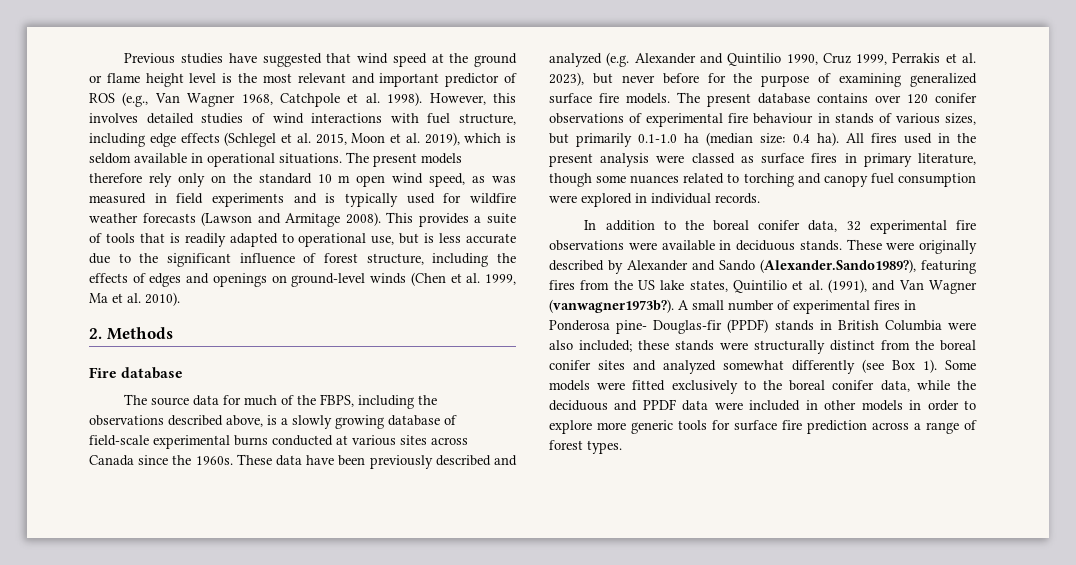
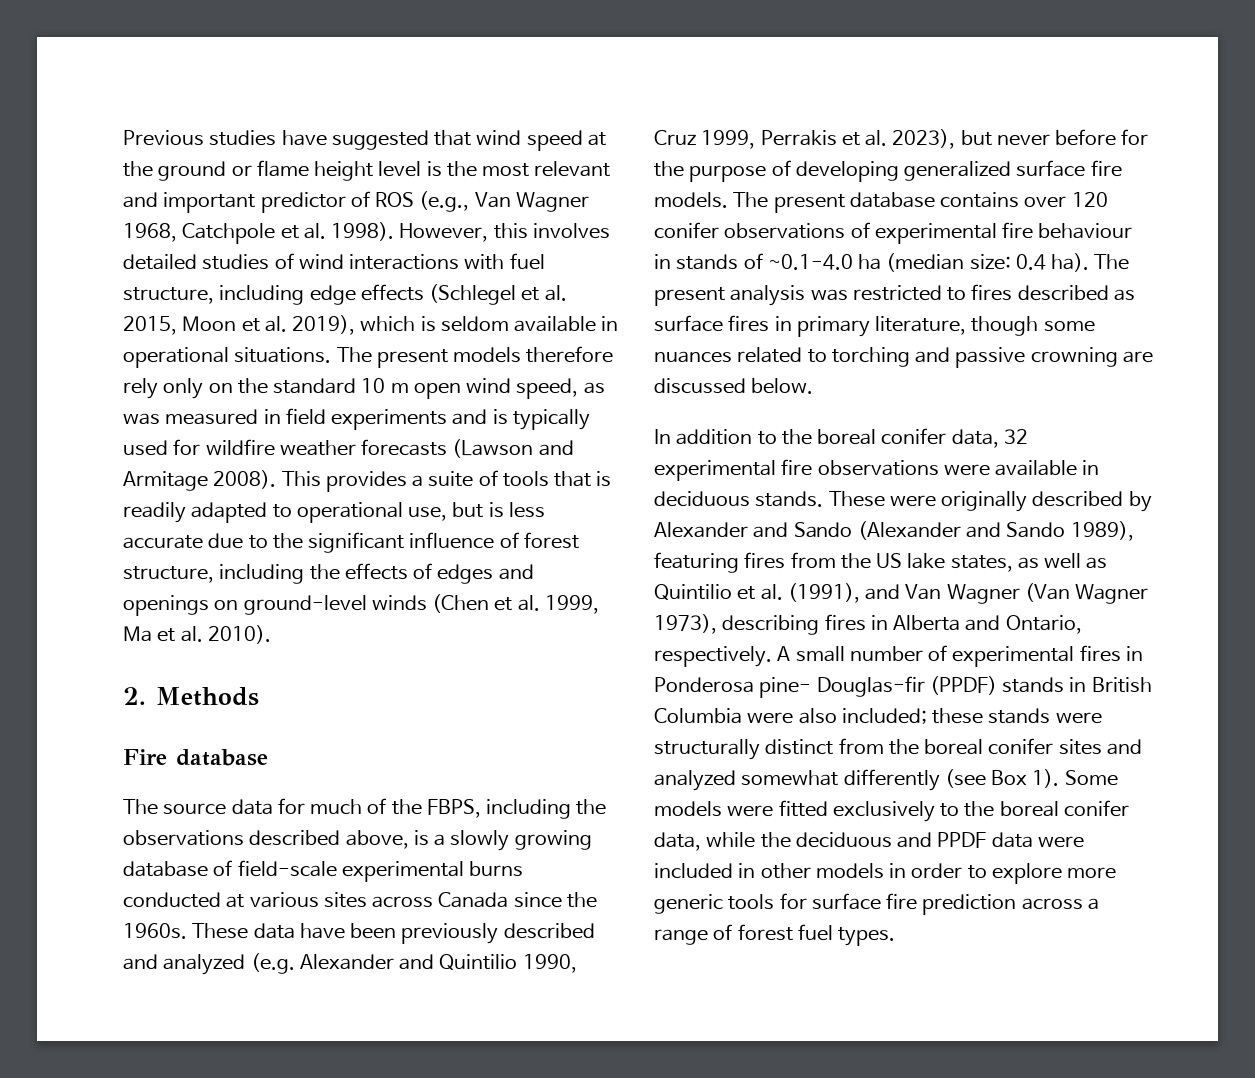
- These data have been previously described and analyzed (e.g. Alexander and Quintilio 1990, Cruz 1999, Perrakis et al. 2023), but never before for the purpose of examining generalized surface fire models.
+ These data have been previously described and analyzed (e.g. Alexander and Quintilio 1990, Cruz 1999, Perrakis et al. 2023), but never before for the purpose of developing generalized surface fire models.
- The present database contains over 120 conifer observations of experimental fire behaviour in stands of various sizes, but primarily 0.1-1.0 ha (median size: 0.4 ha).
+ The present database contains over 120 conifer observations of experimental fire behaviour in stands of ~0.1-4.0 ha (median size: 0.4 ha).
- All fires used in the present analysis were classed as surface fires in primary literature, though some nuances related to torching and canopy fuel consumption were explored in individual records.
+ The present analysis was restricted to fires described as surface fires in primary literature, though some nuances related to torching and passive crowning are discussed below.
- These were originally described by Alexander and Sando (Alexander.Sando1989?), featuring fires from the US lake states, Quintilio et al. (1991), and Van Wagner (vanwagner1973b?).
+ These were originally described by Alexander and Sando (Alexander and Sando 1989), featuring fires from the US lake states, as well as Quintilio et al. (1991), and Van Wagner (Van Wagner 1973), describing fires in Alberta and Ontario, respectively.
- Some models were fitted exclusively to the boreal conifer data, while the deciduous and PPDF data were included in other models in order to explore more generic tools for surface fire prediction across a range of forest types.
+ Some models were fitted exclusively to the boreal conifer data, while the deciduous and PPDF data were included in other models in order to explore more generic tools for surface fire prediction across a range of forest fuel types.

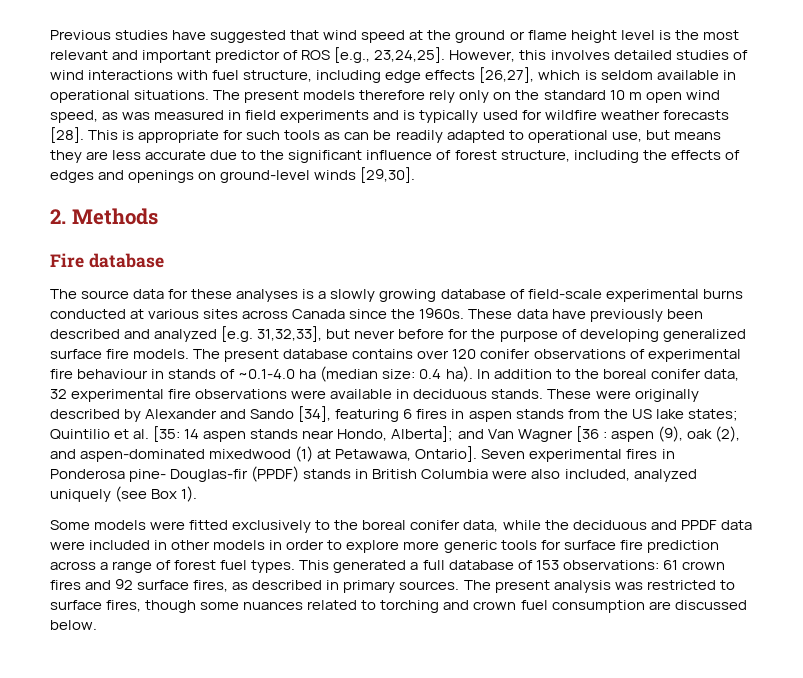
- Previous studies have suggested that wind speed at the ground or flame height level is the most relevant and important predictor of ROS (e.g., Van Wagner 1968, Catchpole et al. 1998).
+ Previous studies have suggested that wind speed at the ground or flame height level is the most relevant and important predictor of ROS [e.g., 23,24,25].
- However, this involves detailed studies of wind interactions with fuel structure, including edge effects (Schlegel et al. 2015, Moon et al. 2019), which is seldom available in operational situations.
+ However, this involves detailed studies of wind interactions with fuel structure, including edge effects [26,27], which is seldom available in operational situations.
- The present models therefore rely only on the standard 10 m open wind speed, as was measured in field experiments and is typically used for wildfire weather forecasts (Lawson and Armitage 2008). This provides a suite of tools that is readily adapted to operational use, but is less accurate due to the significant influence of forest structure, including the effects of edges and openings on ground-level winds (Chen et al. 1999, Ma et al. 2010).
+ The present models therefore rely only on the standard 10 m open wind speed, as was measured in field experiments and is typically used for wildfire weather forecasts [28]. This is appropriate for such tools as can be readily adapted to operational use, but means they are less accurate due to the significant influence of forest structure, including the effects of edges and openings on ground-level winds [29,30].
- The source data for much of the FBPS, including the observations described above, is a slowly growing database of field-scale experimental burns conducted at various sites across Canada since the 1960s.
+ The source data for these analyses is a slowly growing database of field-scale experimental burns conducted at various sites across Canada since the 1960s.
- These data have been previously described and analyzed (e.g. Alexander and Quintilio 1990, Cruz 1999, Perrakis et al. 2023), but never before for the purpose of developing generalized surface fire models.
+ These data have previously been described and analyzed [e.g. 31,32,33], but never before for the purpose of developing generalized surface fire models.
- The present database contains over 120 conifer observations of experimental fire behaviour in stands of ~0.1-4.0 ha (median size: 0.4 ha). The present analysis was restricted to fires described as surface fires in primary literature, though some nuances related to torching and passive crowning are discussed below.
- In addition to the boreal conifer data, 32 experimental fire observations were available in deciduous stands.
+ The present database contains over 120 conifer observations of experimental fire behaviour in stands of ~0.1-4.0 ha (median size: 0.4 ha). In addition to the boreal conifer data, 32 experimental fire observations were available in deciduous stands.
- These were originally described by Alexander and Sando (Alexander and Sando 1989), featuring fires from the US lake states, as well as Quintilio et al. (1991), and Van Wagner (Van Wagner 1973), describing fires in Alberta and Ontario, respectively. A small number of experimental fires in Ponderosa pine- Douglas-fir (PPDF) stands in British Columbia were also included; these stands were structurally distinct from the boreal conifer sites and analyzed somewhat differently (see Box 1). Some models were fitted exclusively to the boreal conifer data, while the deciduous and PPDF data were included in other models in order to explore more generic tools for surface fire prediction across a range of forest fuel types.
+ These were originally described by Alexander and Sando [34], featuring 6 fires in aspen stands from the US lake states; Quintilio et al. [35: 14 aspen stands near Hondo, Alberta]; and Van Wagner [36 : aspen (9), oak (2), and aspen-dominated mixedwood (1) at Petawawa, Ontario]. Seven experimental fires in Ponderosa pine- Douglas-fir (PPDF) stands in British Columbia were also included, analyzed uniquely (see Box 1).
+ Some models were fitted exclusively to the boreal conifer data, while the deciduous and PPDF data were included in other models in order to explore more generic tools for surface fire prediction across a range of forest fuel types.
+ This generated a full database of 153 observations: 61 crown fires and 92 surface fires, as described in primary sources. The present analysis was restricted to surface fires, though some nuances related to torching and crown fuel consumption are discussed below.

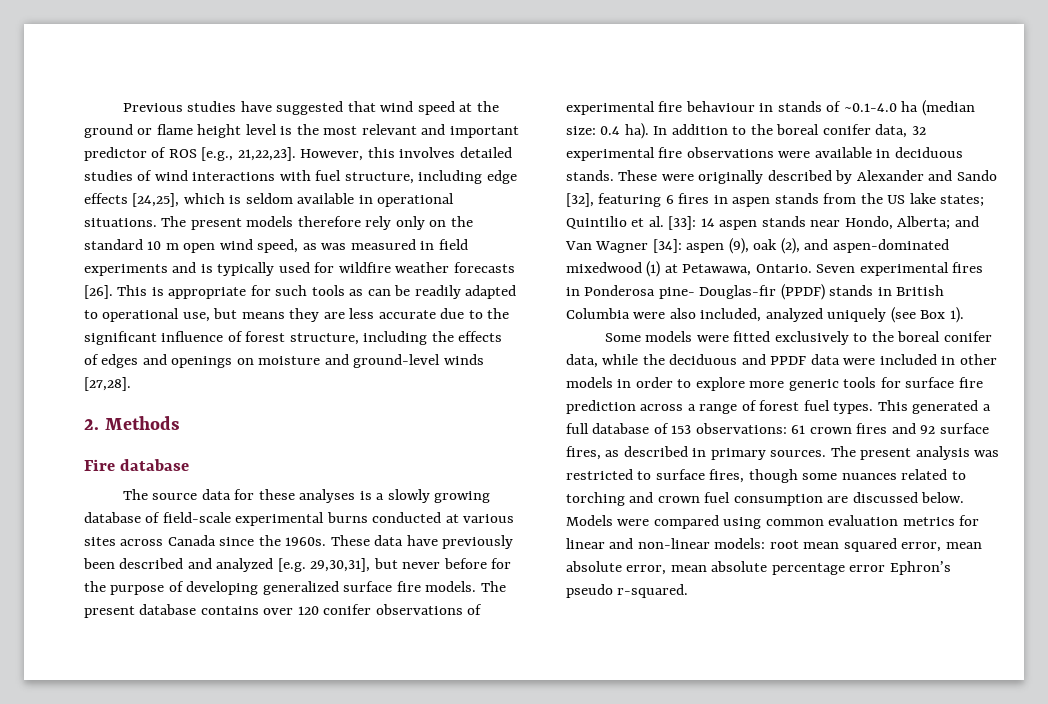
- Previous studies have suggested that wind speed at the ground or flame height level is the most relevant and important predictor of ROS [e.g., 23,24,25].
+ Previous studies have suggested that wind speed at the ground or flame height level is the most relevant and important predictor of ROS [e.g., 21,22,23].
- However, this involves detailed studies of wind interactions with fuel structure, including edge effects [26,27], which is seldom available in operational situations.
+ However, this involves detailed studies of wind interactions with fuel structure, including edge effects [24,25], which is seldom available in operational situations.
- The present models therefore rely only on the standard 10 m open wind speed, as was measured in field experiments and is typically used for wildfire weather forecasts [28].
+ The present models therefore rely only on the standard 10 m open wind speed, as was measured in field experiments and is typically used for wildfire weather forecasts [26].
- This is appropriate for such tools as can be readily adapted to operational use, but means they are less accurate due to the significant influence of forest structure, including the effects of edges and openings on ground-level winds [29,30].
+ This is appropriate for such tools as can be readily adapted to operational use, but means they are less accurate due to the significant influence of forest structure, including the effects of edges and openings on moisture and ground-level winds [27,28].
- These data have previously been described and analyzed [e.g. 31,32,33], but never before for the purpose of developing generalized surface fire models.
+ These data have previously been described and analyzed [e.g. 29,30,31], but never before for the purpose of developing generalized surface fire models.
- These were originally described by Alexander and Sando [34], featuring 6 fires in aspen stands from the US lake states; Quintilio et al. [35: 14 aspen stands near Hondo, Alberta]; and Van Wagner [36 : aspen (9), oak (2), and aspen-dominated mixedwood (1) at Petawawa, Ontario].
+ These were originally described by Alexander and Sando [32], featuring 6 fires in aspen stands from the US lake states; Quintilio et al. [33]: 14 aspen stands near Hondo, Alberta; and Van Wagner [34]: aspen (9), oak (2), and aspen-dominated mixedwood (1) at Petawawa, Ontario.
+ Models were compared using common evaluation metrics for linear and non-linear models: root mean squared error, mean absolute error, mean absolute percentage error Ephron’s pseudo r-squared.

